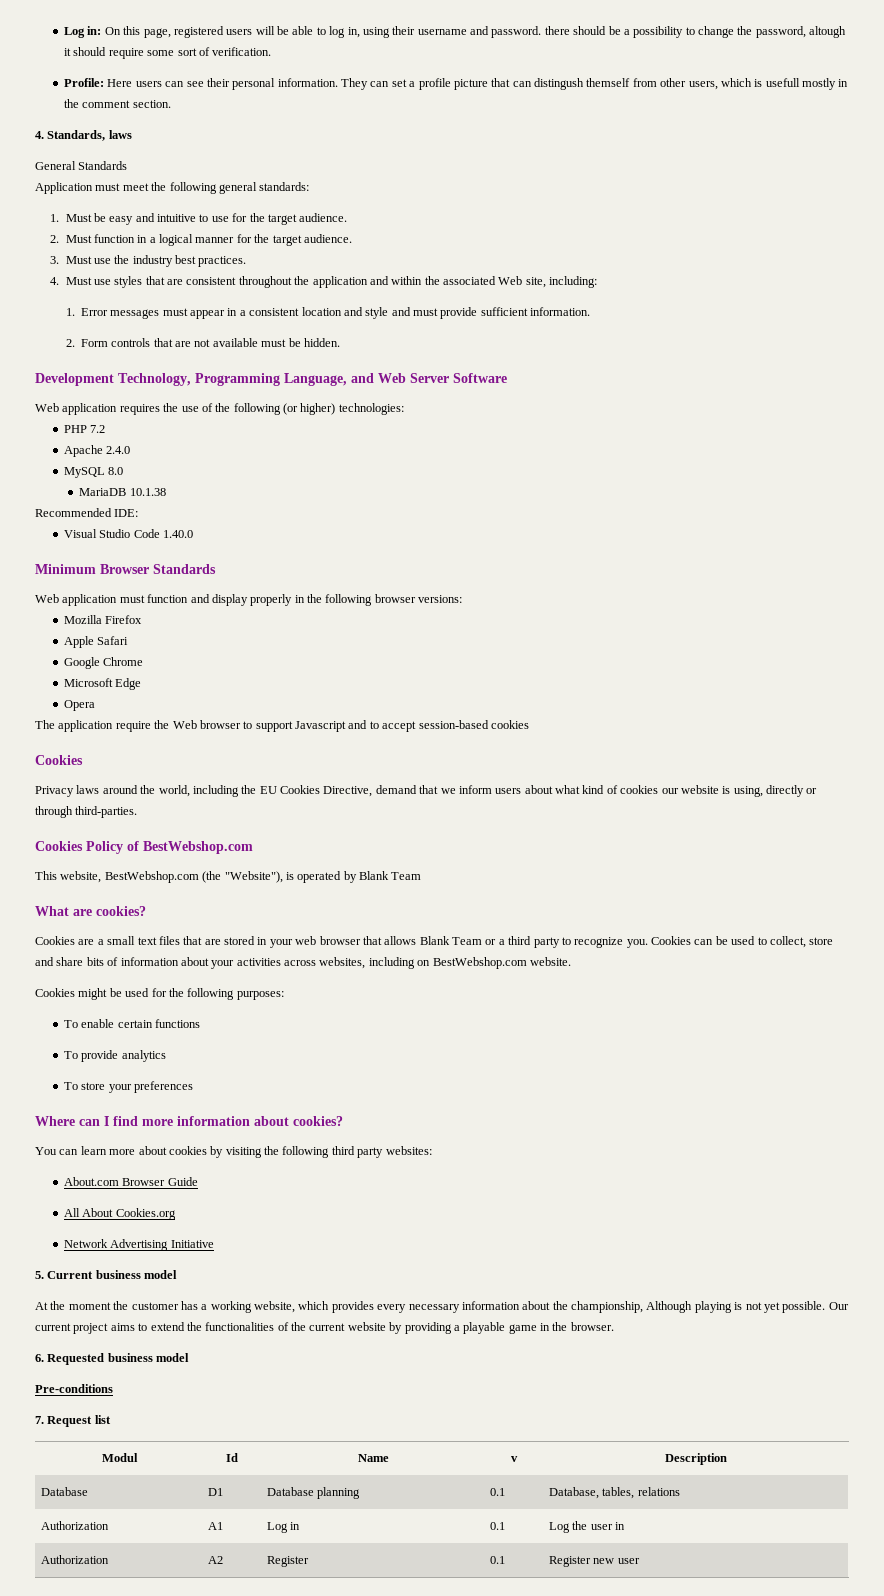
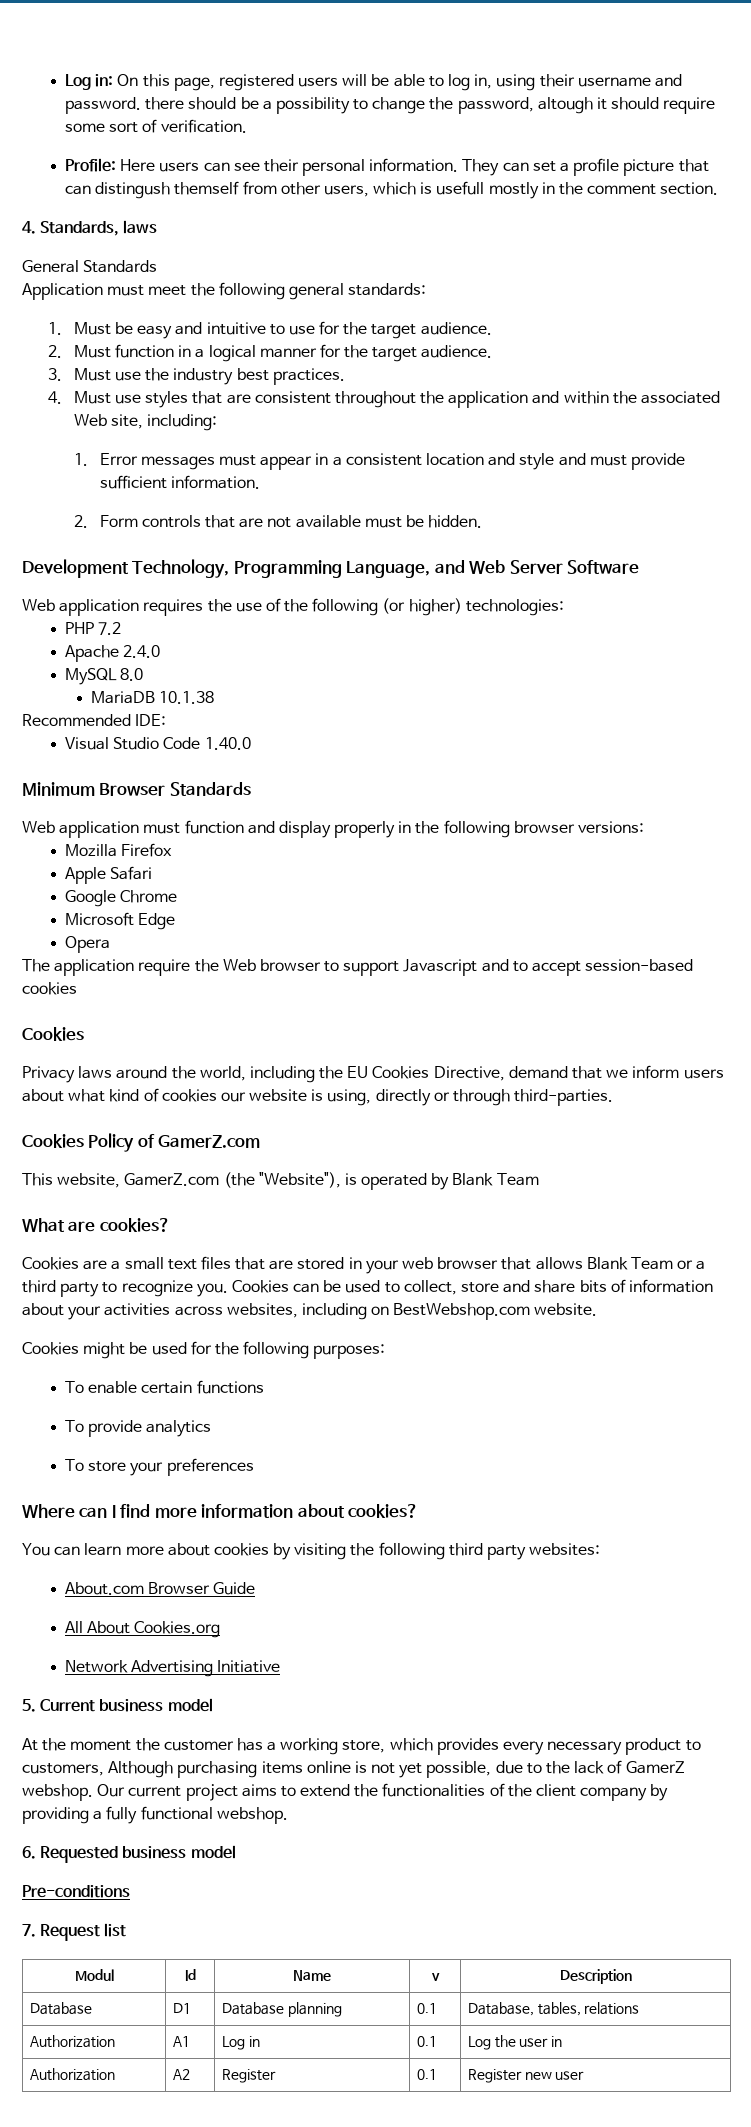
- Cookies Policy of BestWebshop.com
+ Cookies Policy of GamerZ.com
- This website, BestWebshop.com (the "Website"), is operated by Blank Team
+ This website, GamerZ.com (the "Website"), is operated by Blank Team
- At the moment the customer has a working website, which provides every necessary information about the championship, Although playing is not yet possible.
+ At the moment the customer has a working store, which provides every necessary product to customers, Although purchasing items online is not yet possible, due to the lack of GamerZ webshop.
- Our current project aims to extend the functionalities of the current website by providing a playable game in the browser.
+ Our current project aims to extend the functionalities of the client company by providing a fully functional webshop.

